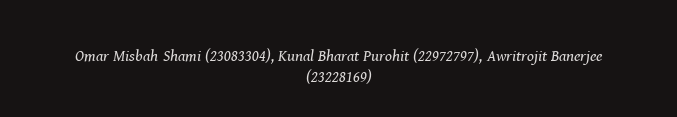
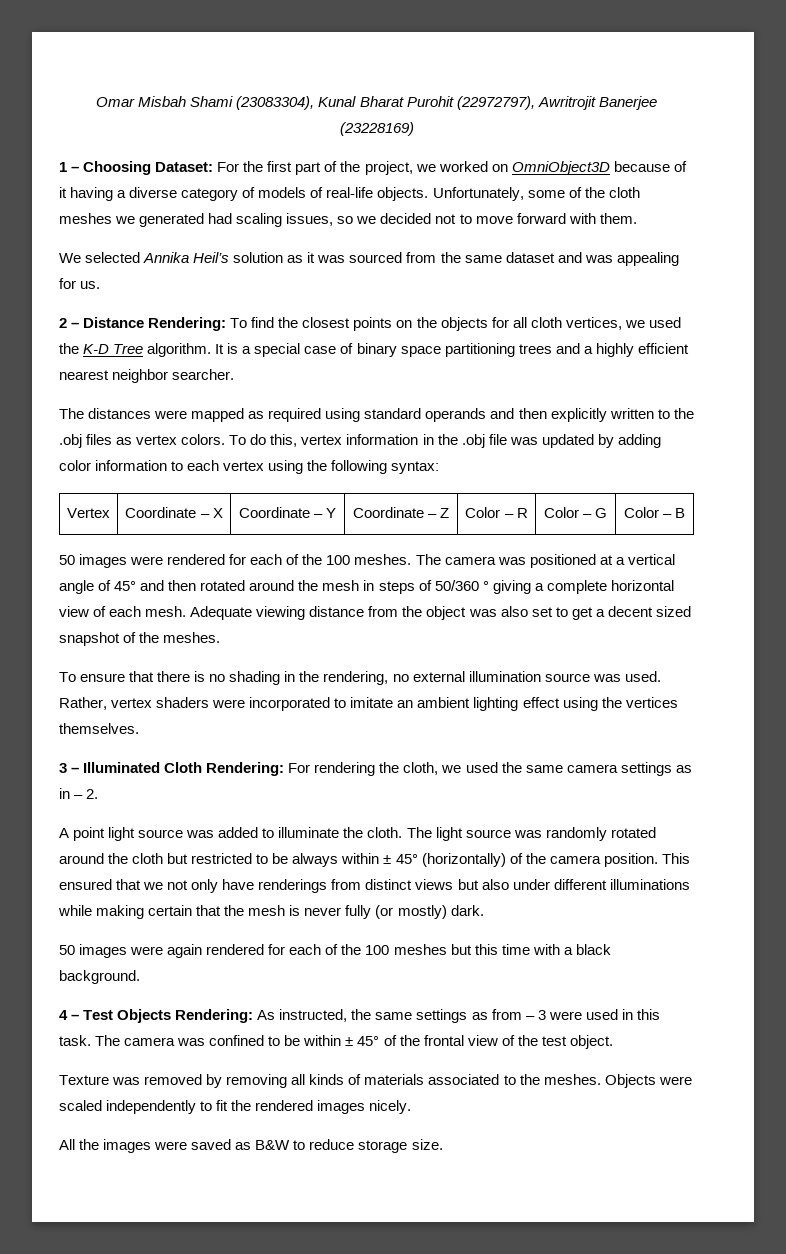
+ 1 – Choosing Dataset: For the first part of the project, we worked on OmniObject3D because of it having a diverse category of models of real-life objects. Unfortunately, some of the cloth meshes we generated had scaling issues, so we decided not to move forward with them.
+ We selected Annika Heil’s solution as it was sourced from the same dataset and was appealing for us.
+ 2 – Distance Rendering: To find the closest points on the objects for all cloth vertices, we used the K-D Tree algorithm. It is a special case of binary space partitioning trees and a highly efficient nearest neighbor searcher.
+ The distances were mapped as required using standard operands and then explicitly written to the .obj files as vertex colors. To do this, vertex information in the .obj file was updated by adding color information to each vertex using the following syntax:
+ Vertex | Coordinate – X | Coordinate – Y | Coordinate – Z | Color – R | Color – G | Color – B
+ 50 images were rendered for each of the 100 meshes. The camera was positioned at a vertical angle of 45° and then rotated around the mesh in steps of 50/360 ° giving a complete horizontal view of each mesh. Adequate viewing distance from the object was also set to get a decent sized snapshot of the meshes.
+ To ensure that there is no shading in the rendering, no external illumination source was used. Rather, vertex shaders were incorporated to imitate an ambient lighting effect using the vertices themselves.
+ 3 – Illuminated Cloth Rendering: For rendering the cloth, we used the same camera settings as in – 2.
+ A point light source was added to illuminate the cloth. The light source was randomly rotated around the cloth but restricted to be always within ± 45° (horizontally) of the camera position. This ensured that we not only have renderings from distinct views but also under different illuminations while making certain that the mesh is never fully (or mostly) dark.
+ 50 images were again rendered for each of the 100 meshes but this time with a black background.
+ 4 – Test Objects Rendering: As instructed, the same settings as from – 3 were used in this task. The camera was confined to be within ± 45° of the frontal view of the test object.
+ Texture was removed by removing all kinds of materials associated to the meshes. Objects were scaled independently to fit the rendered images nicely.
+ All the images were saved as B&W to reduce storage size.

